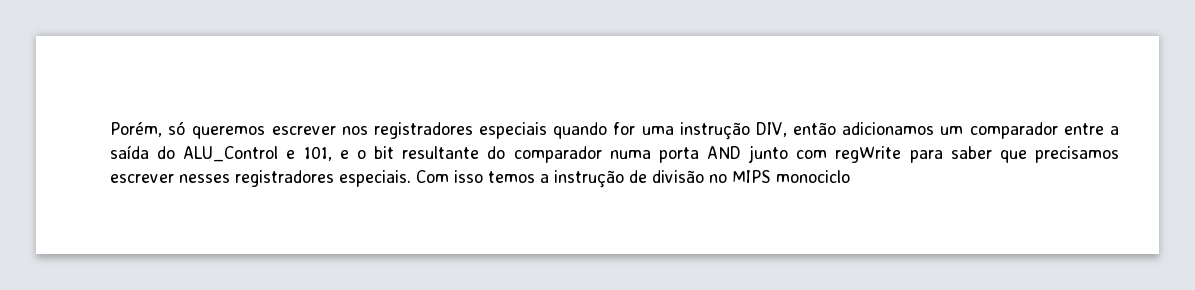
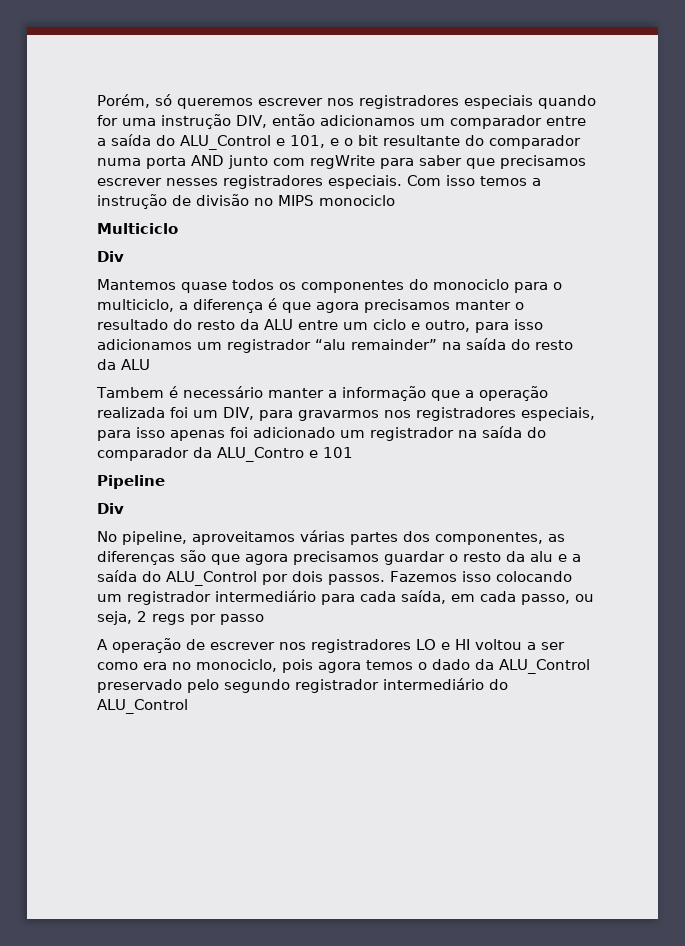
+ Multiciclo
+ Div
+ Mantemos quase todos os componentes do monociclo para o multiciclo, a diferença é que agora precisamos manter o resultado do resto da ALU entre um ciclo e outro, para isso adicionamos um registrador “alu remainder” na saída do resto da ALU
+ Tambem é necessário manter a informação que a operação realizada foi um DIV, para gravarmos nos registradores especiais, para isso apenas foi adicionado um registrador na saída do comparador da ALU_Contro e 101
+ Pipeline
+ Div
+ No pipeline, aproveitamos várias partes dos componentes, as diferenças são que agora precisamos guardar o resto da alu e a saída do ALU_Control por dois passos. Fazemos isso colocando um registrador intermediário para cada saída, em cada passo, ou seja, 2 regs por passo
+ A operação de escrever nos registradores LO e HI voltou a ser como era no monociclo, pois agora temos o dado da ALU_Control preservado pelo segundo registrador intermediário do ALU_Control

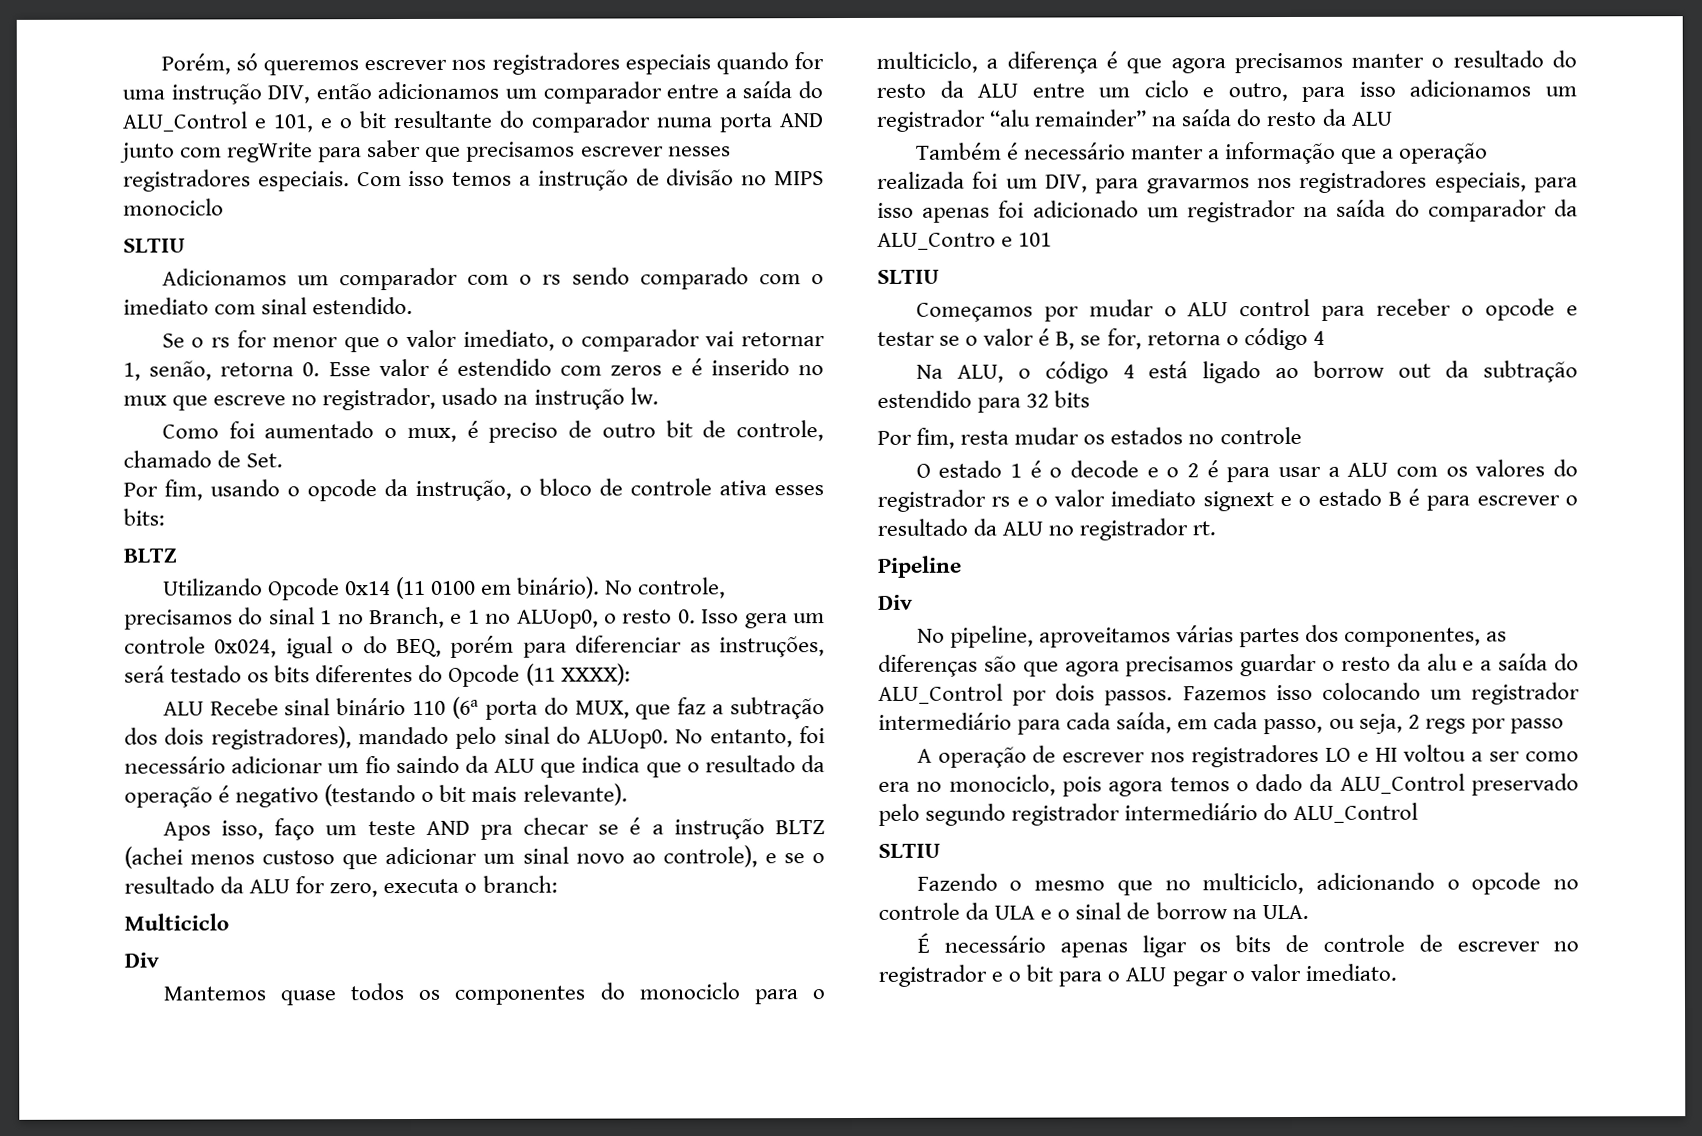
  Com isso temos a instrução de divisão no MIPS monociclo
+ SLTIU
+ Adicionamos um comparador com o rs sendo comparado com o imediato com sinal estendido.
+ Se o rs for menor que o valor imediato, o comparador vai retornar 1, senão, retorna 0. Esse valor é estendido com zeros e é inserido no mux que escreve no registrador, usado na instrução lw.
+ Como foi aumentado o mux, é preciso de outro bit de controle, chamado de Set.
+ Por fim, usando o opcode da instrução, o bloco de controle ativa esses bits:
+ BLTZ
+ Utilizando Opcode 0x14 (11 0100 em binário). No controle, precisamos do sinal 1 no Branch, e 1 no ALUop0, o resto 0. Isso gera um controle 0x024, igual o do BEQ, porém para diferenciar as instruções, será testado os bits diferentes do Opcode (11 XXXX):
+ ALU Recebe sinal binário 110 (6a porta do MUX, que faz a subtração dos dois registradores), mandado pelo sinal do ALUop0. No entanto, foi necessário adicionar um fio saindo da ALU que indica que o resultado da operação é negativo (testando o bit mais relevante).
+ Apos isso, faço um teste AND pra checar se é a instrução BLTZ (achei menos custoso que adicionar um sinal novo ao controle), e se o resultado da ALU for zero, executa o branch:
- Tambem é necessário manter a informação que a operação realizada foi um DIV, para gravarmos nos registradores especiais, para isso apenas foi adicionado um registrador na saída do comparador da ALU_Contro e 101
+ Também é necessário manter a informação que a operação realizada foi um DIV, para gravarmos nos registradores especiais, para isso apenas foi adicionado um registrador na saída do comparador da ALU_Contro e 101
+ SLTIU
+ Começamos por mudar o ALU control para receber o opcode e testar se o valor é B, se for, retorna o código 4
+ Na ALU, o código 4 está ligado ao borrow out da subtração estendido para 32 bits
+ Por fim, resta mudar os estados no controle
+ O estado 1 é o decode e o 2 é para usar a ALU com os valores do registrador rs e o valor imediato signext e o estado B é para escrever o resultado da ALU no registrador rt.
  A operação de escrever nos registradores LO e HI voltou a ser como era no monociclo, pois agora temos o dado da ALU_Control preservado pelo segundo registrador intermediário do ALU_Control
+ SLTIU
+ Fazendo o mesmo que no multiciclo, adicionando o opcode no controle da ULA e o sinal de borrow na ULA.
+ É necessário apenas ligar os bits de controle de escrever no registrador e o bit para o ALU pegar o valor imediato.

